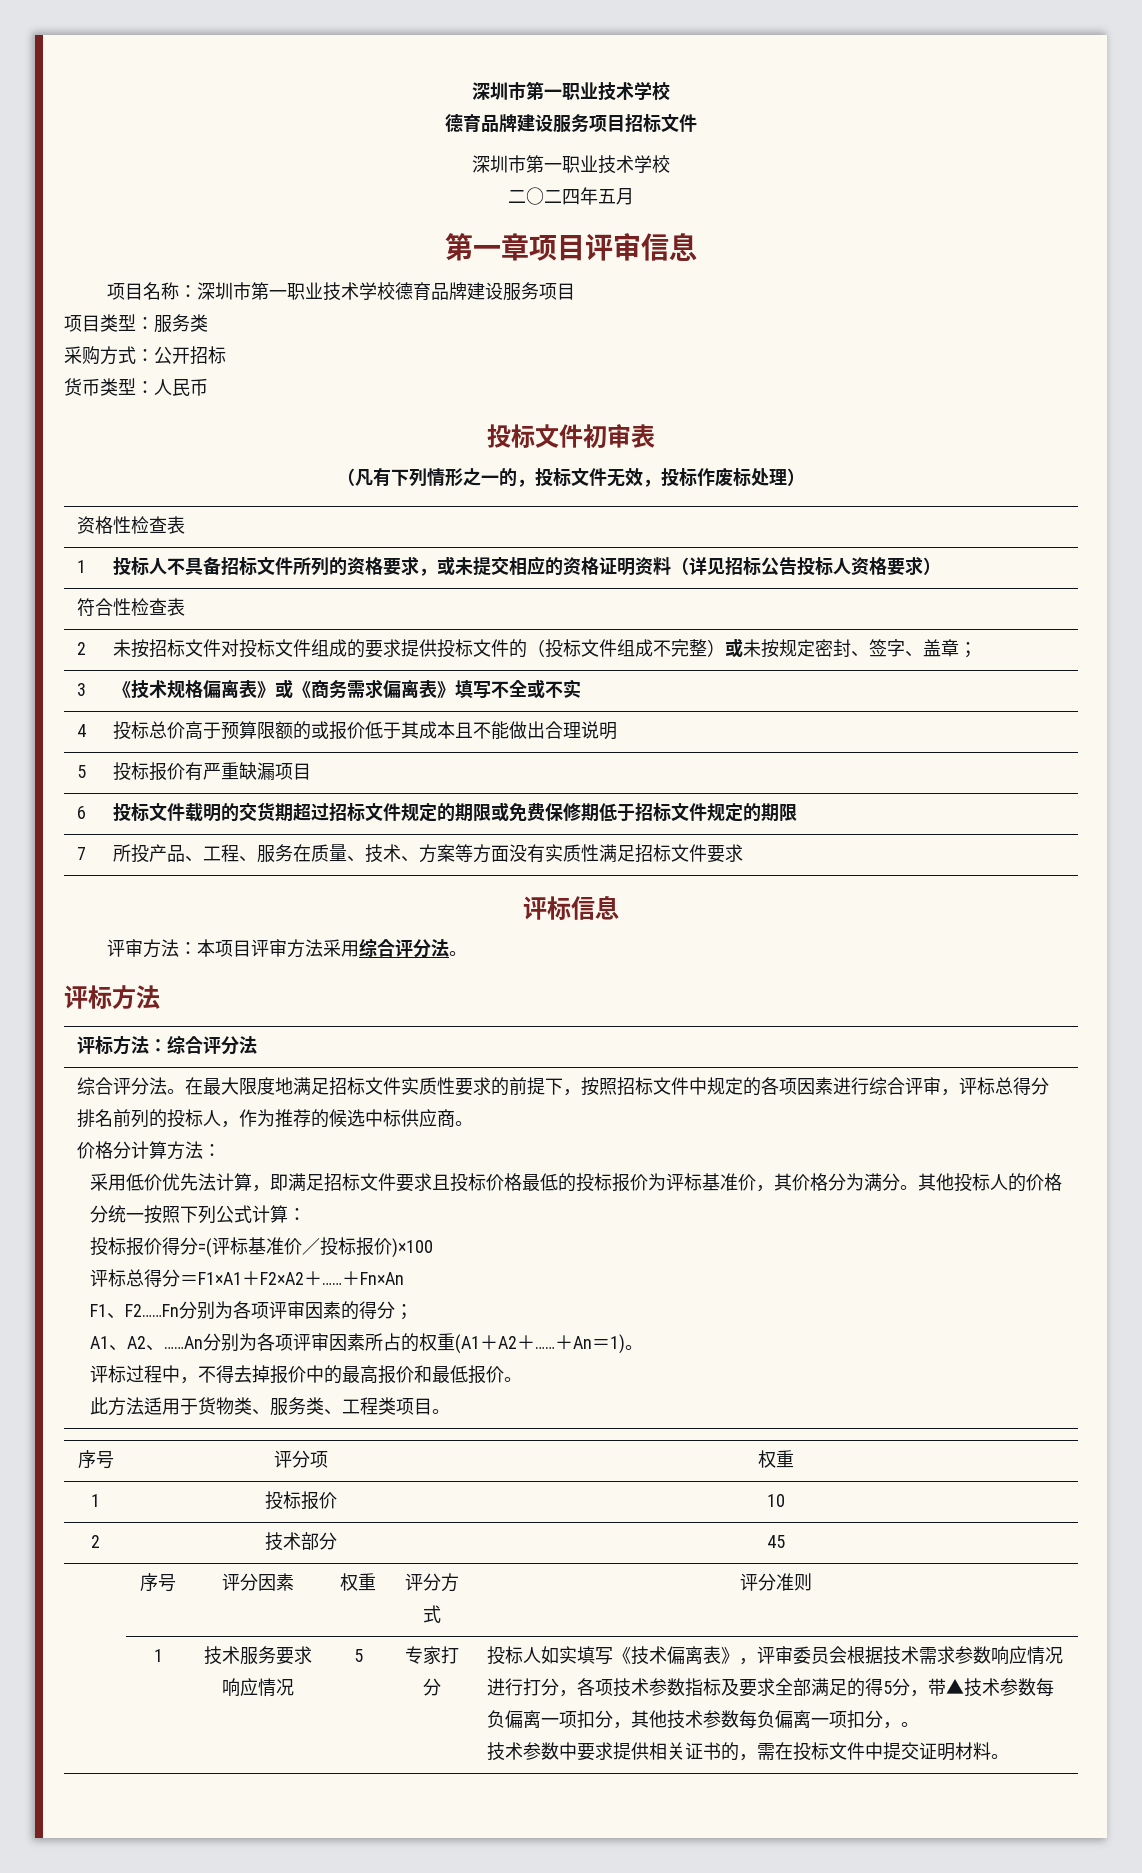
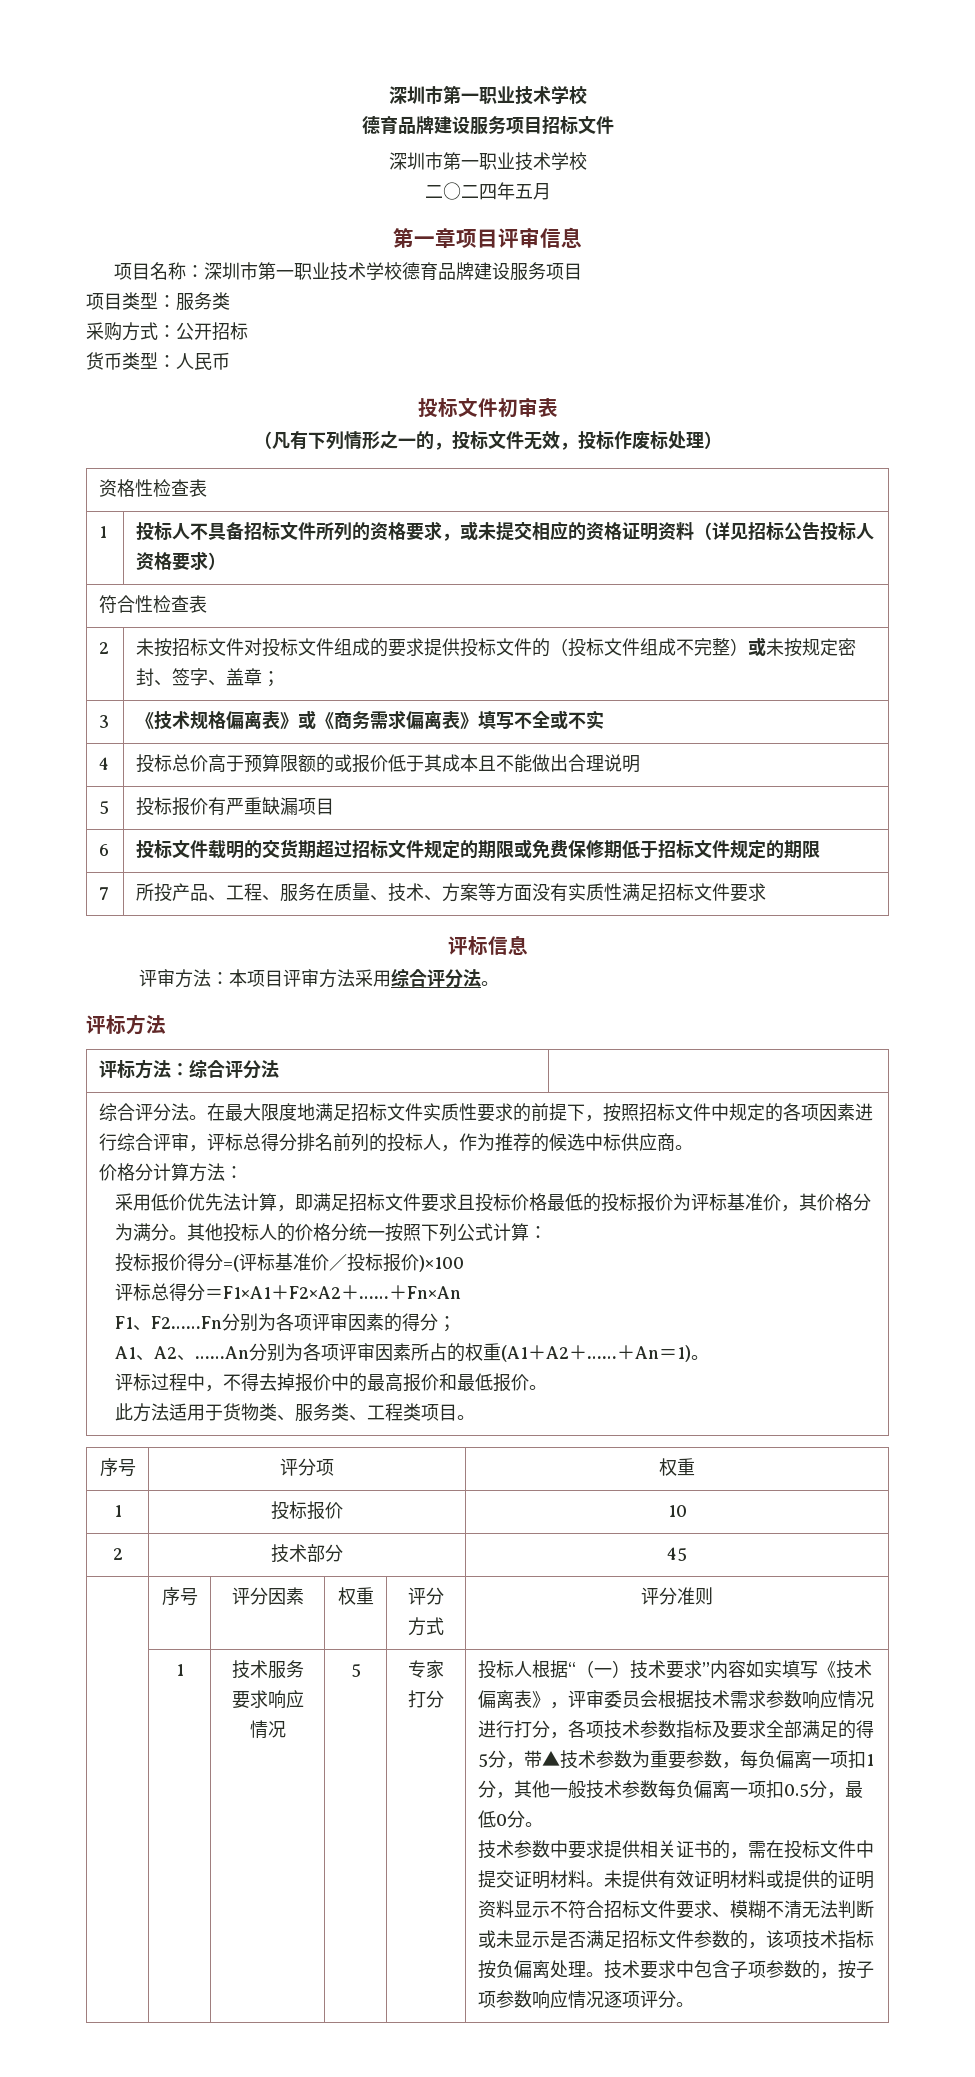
- 投标人如实填写《技术偏离表》，评审委员会根据技术需求参数响应情况进行打分，各项技术参数指标及要求全部满足的得5分，带▲技术参数每负偏离一项扣分，其他技术参数每负偏离一项扣分，。
+ 投标人根据“（一）技术要求”内容如实填写《技术偏离表》，评审委员会根据技术需求参数响应情况进行打分，各项技术参数指标及要求全部满足的得5分，带▲技术参数为重要参数，每负偏离一项扣1分，其他一般技术参数每负偏离一项扣0.5分，最低0分。
+ 未提供有效证明材料或提供的证明资料显示不符合招标文件要求、模糊不清无法判断或未显示是否满足招标文件参数的，该项技术指标按负偏离处理。技术要求中包含子项参数的，按子项参数响应情况逐项评分。

